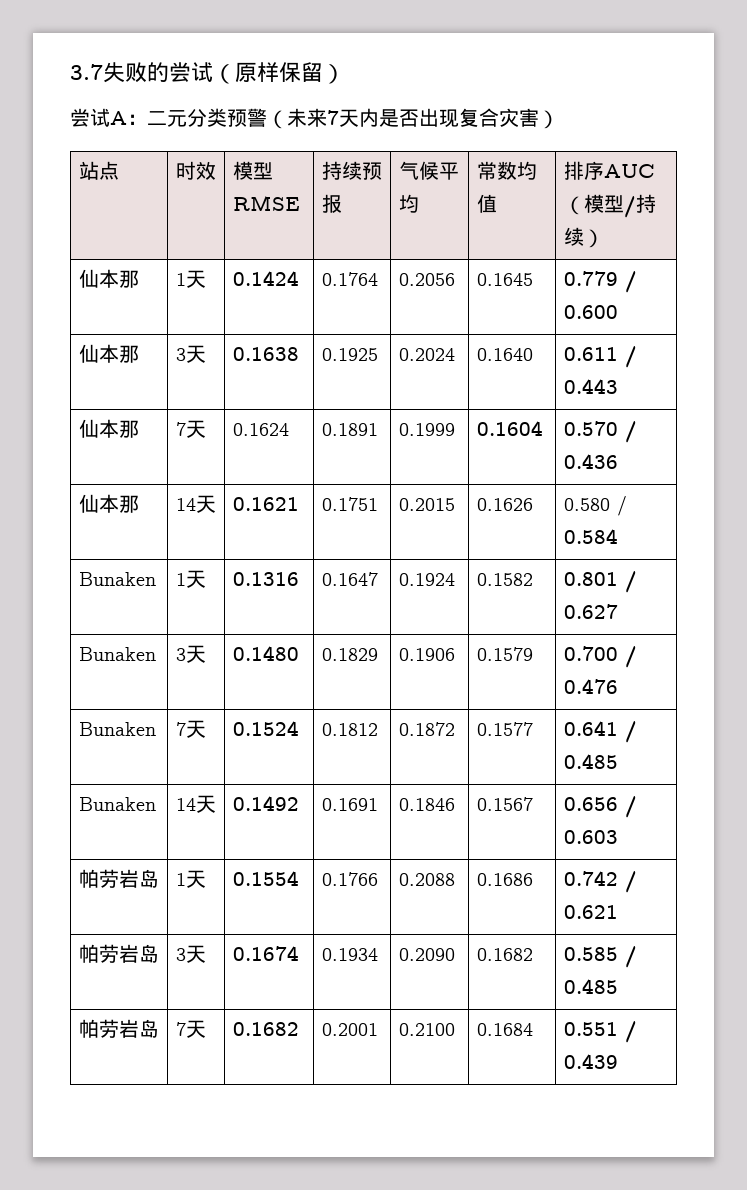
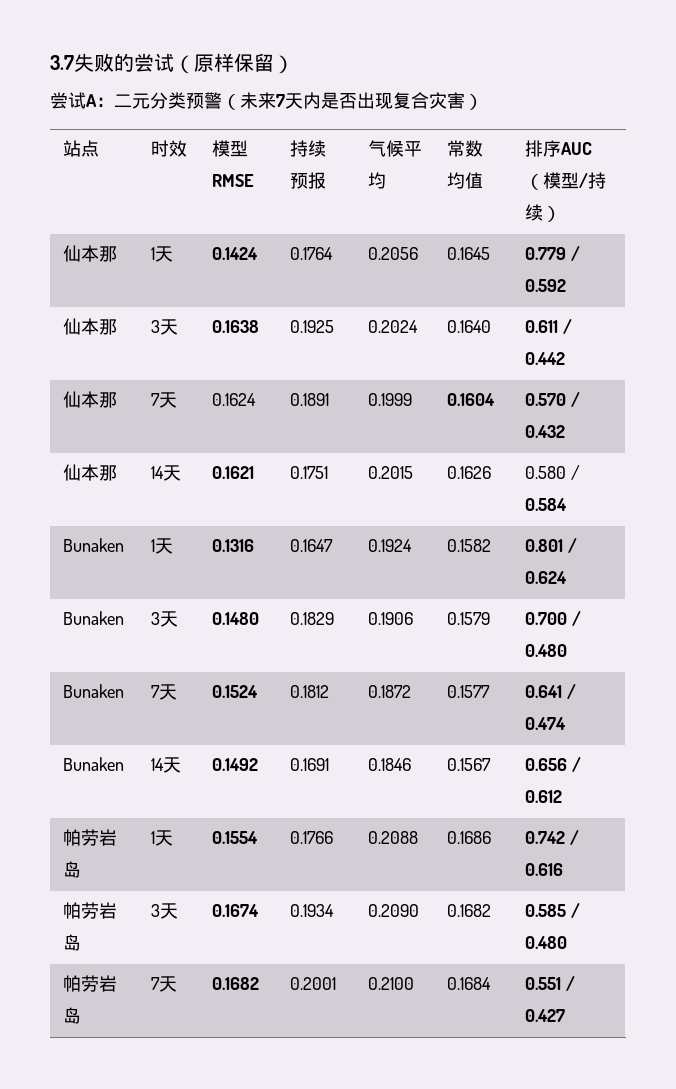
- 仙本那 | 1天 | 0.1424 | 0.1764 | 0.2056 | 0.1645 | 0.779 / 0.600
+ 仙本那 | 1天 | 0.1424 | 0.1764 | 0.2056 | 0.1645 | 0.779 / 0.592
- 仙本那 | 3天 | 0.1638 | 0.1925 | 0.2024 | 0.1640 | 0.611 / 0.443
+ 仙本那 | 3天 | 0.1638 | 0.1925 | 0.2024 | 0.1640 | 0.611 / 0.442
- 仙本那 | 7天 | 0.1624 | 0.1891 | 0.1999 | 0.1604 | 0.570 / 0.436
+ 仙本那 | 7天 | 0.1624 | 0.1891 | 0.1999 | 0.1604 | 0.570 / 0.432
- Bunaken | 1天 | 0.1316 | 0.1647 | 0.1924 | 0.1582 | 0.801 / 0.627
+ Bunaken | 1天 | 0.1316 | 0.1647 | 0.1924 | 0.1582 | 0.801 / 0.624
- Bunaken | 3天 | 0.1480 | 0.1829 | 0.1906 | 0.1579 | 0.700 / 0.476
+ Bunaken | 3天 | 0.1480 | 0.1829 | 0.1906 | 0.1579 | 0.700 / 0.480
- Bunaken | 7天 | 0.1524 | 0.1812 | 0.1872 | 0.1577 | 0.641 / 0.485
+ Bunaken | 7天 | 0.1524 | 0.1812 | 0.1872 | 0.1577 | 0.641 / 0.474
- Bunaken | 14天 | 0.1492 | 0.1691 | 0.1846 | 0.1567 | 0.656 / 0.603
+ Bunaken | 14天 | 0.1492 | 0.1691 | 0.1846 | 0.1567 | 0.656 / 0.612
- 帕劳岩岛 | 1天 | 0.1554 | 0.1766 | 0.2088 | 0.1686 | 0.742 / 0.621
+ 帕劳岩岛 | 1天 | 0.1554 | 0.1766 | 0.2088 | 0.1686 | 0.742 / 0.616
- 帕劳岩岛 | 3天 | 0.1674 | 0.1934 | 0.2090 | 0.1682 | 0.585 / 0.485
+ 帕劳岩岛 | 3天 | 0.1674 | 0.1934 | 0.2090 | 0.1682 | 0.585 / 0.480
- 帕劳岩岛 | 7天 | 0.1682 | 0.2001 | 0.2100 | 0.1684 | 0.551 / 0.439
+ 帕劳岩岛 | 7天 | 0.1682 | 0.2001 | 0.2100 | 0.1684 | 0.551 / 0.427

